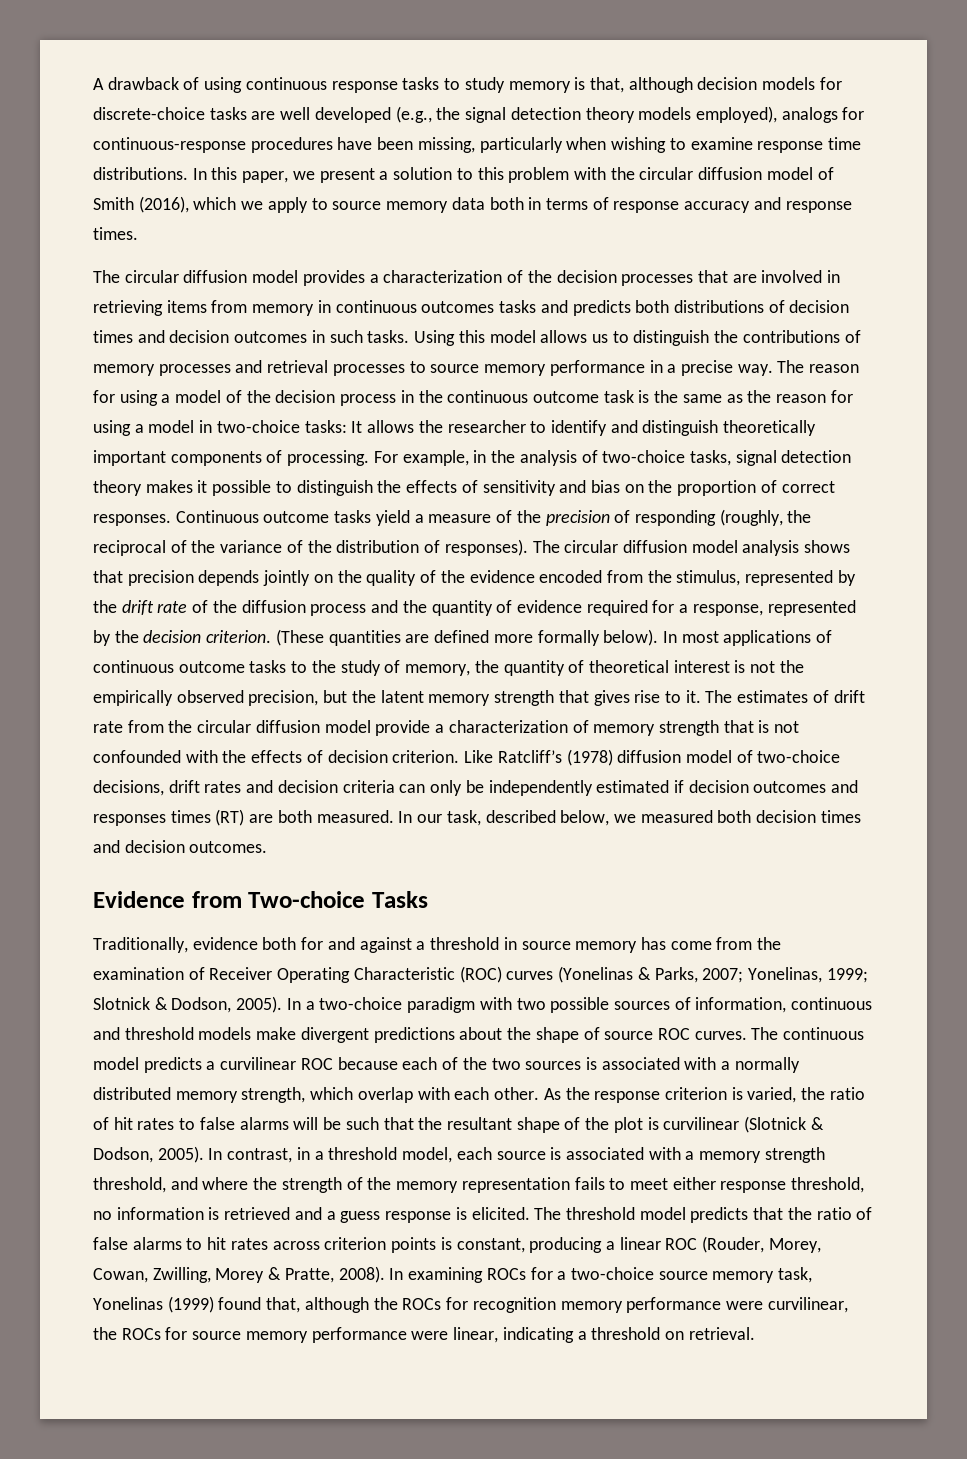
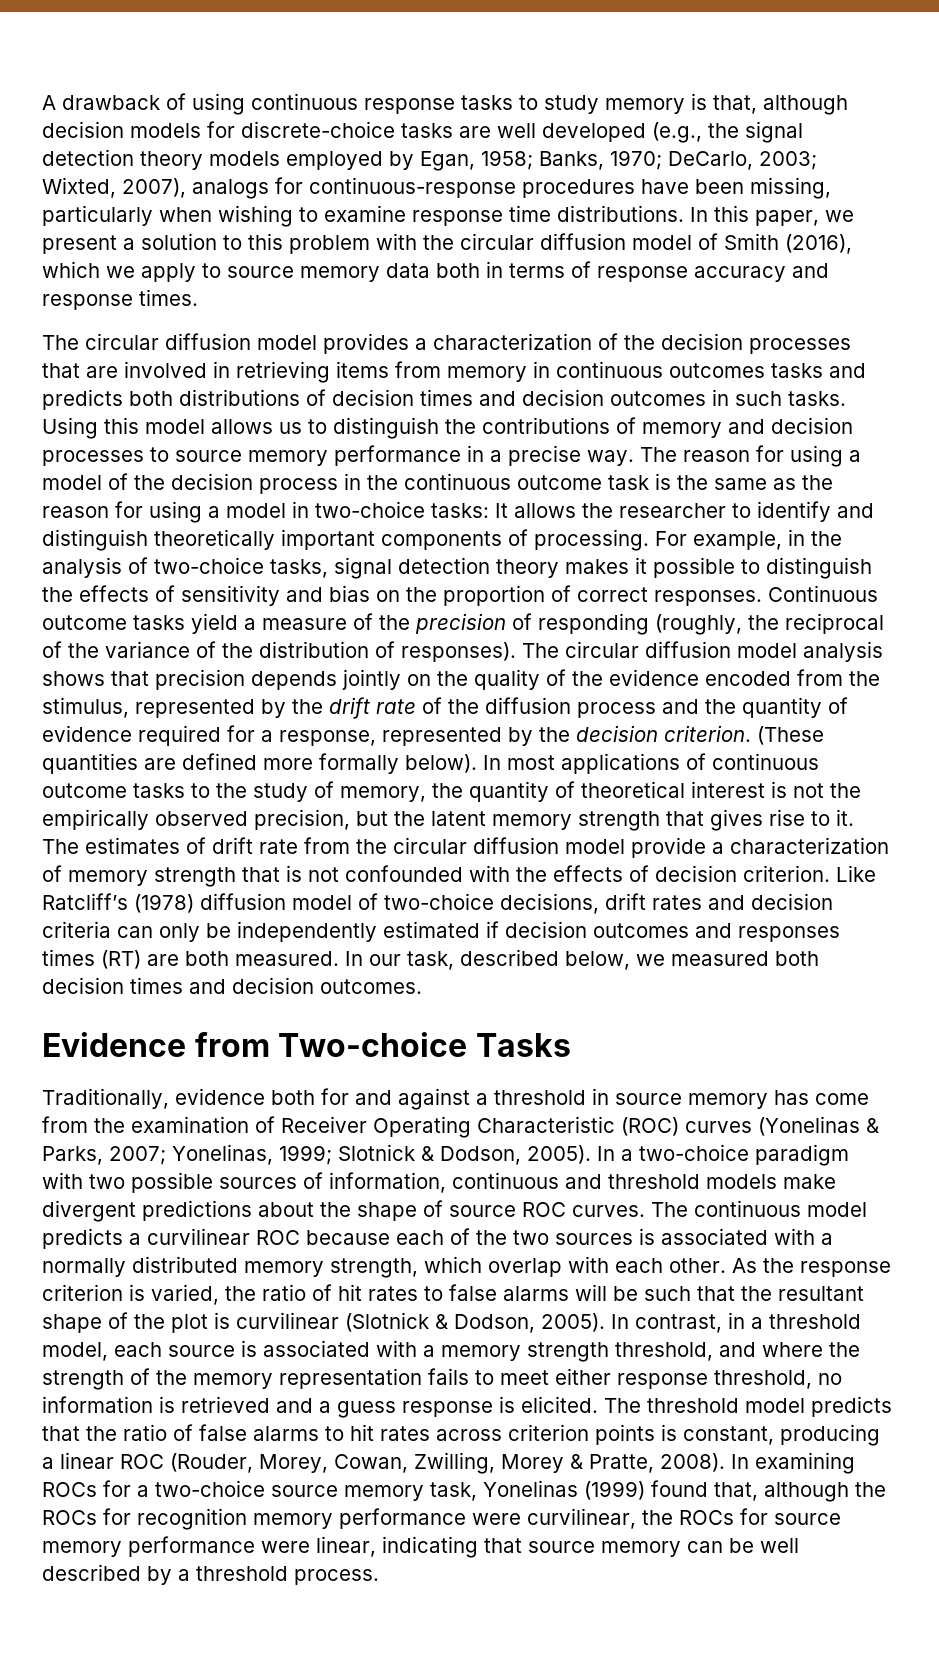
- A drawback of using continuous response tasks to study memory is that, although decision models for discrete-choice tasks are well developed (e.g., the signal detection theory models employed), analogs for continuous-response procedures have been missing, particularly when wishing to examine response time distributions.
+ A drawback of using continuous response tasks to study memory is that, although decision models for discrete-choice tasks are well developed (e.g., the signal detection theory models employed by Egan, 1958; Banks, 1970; DeCarlo, 2003; Wixted, 2007), analogs for continuous-response procedures have been missing, particularly when wishing to examine response time distributions.
- Using this model allows us to distinguish the contributions of memory processes and retrieval processes to source memory performance in a precise way.
+ Using this model allows us to distinguish the contributions of memory and decision processes to source memory performance in a precise way.
- In examining ROCs for a two-choice source memory task, Yonelinas (1999) found that, although the ROCs for recognition memory performance were curvilinear, the ROCs for source memory performance were linear, indicating a threshold on retrieval.
+ In examining ROCs for a two-choice source memory task, Yonelinas (1999) found that, although the ROCs for recognition memory performance were curvilinear, the ROCs for source memory performance were linear, indicating that source memory can be well described by a threshold process.

